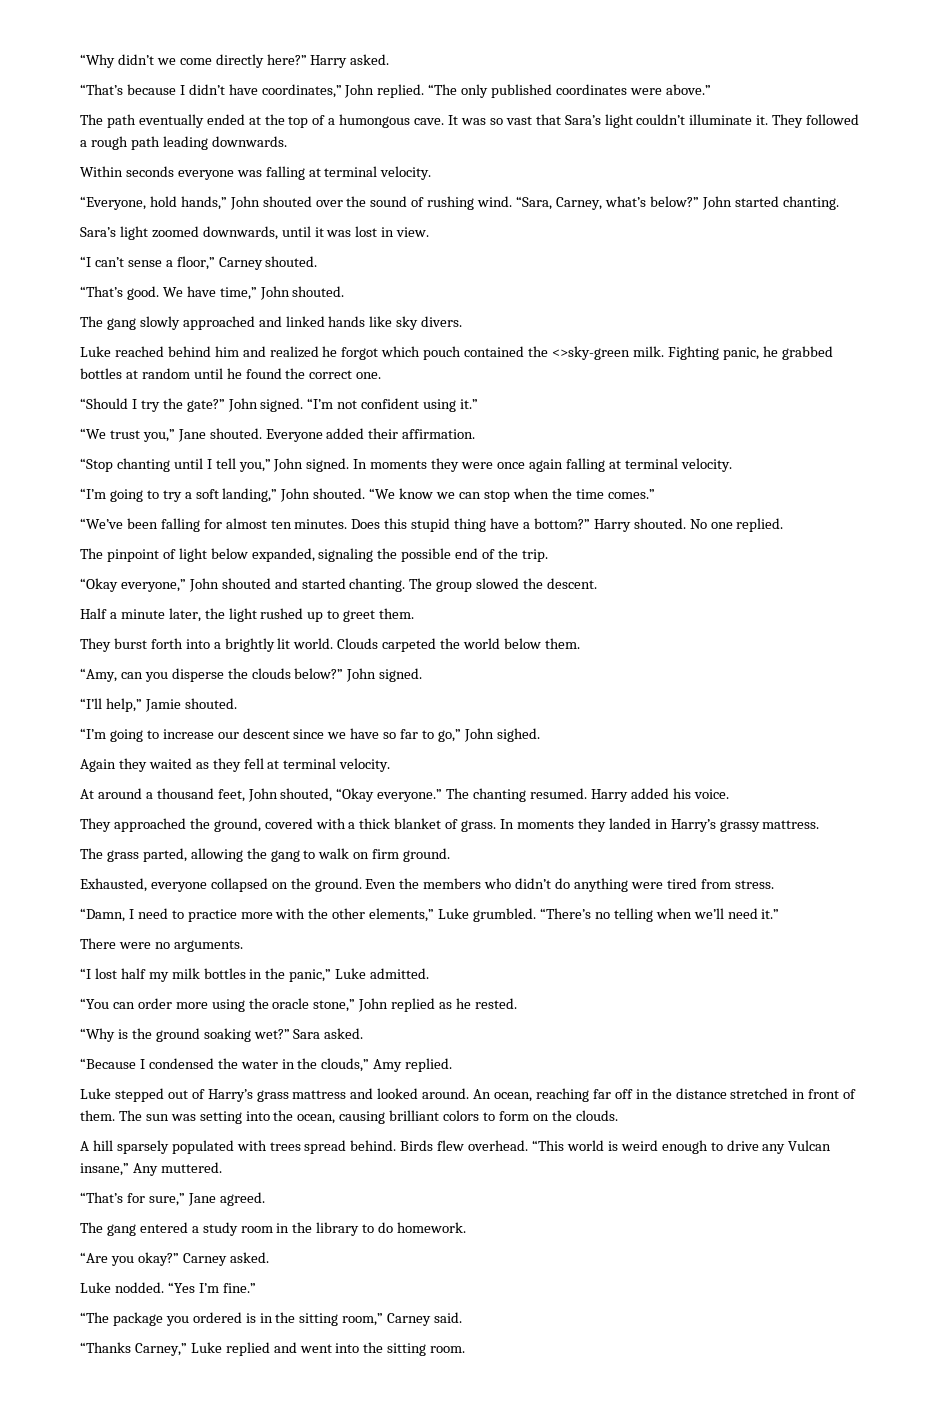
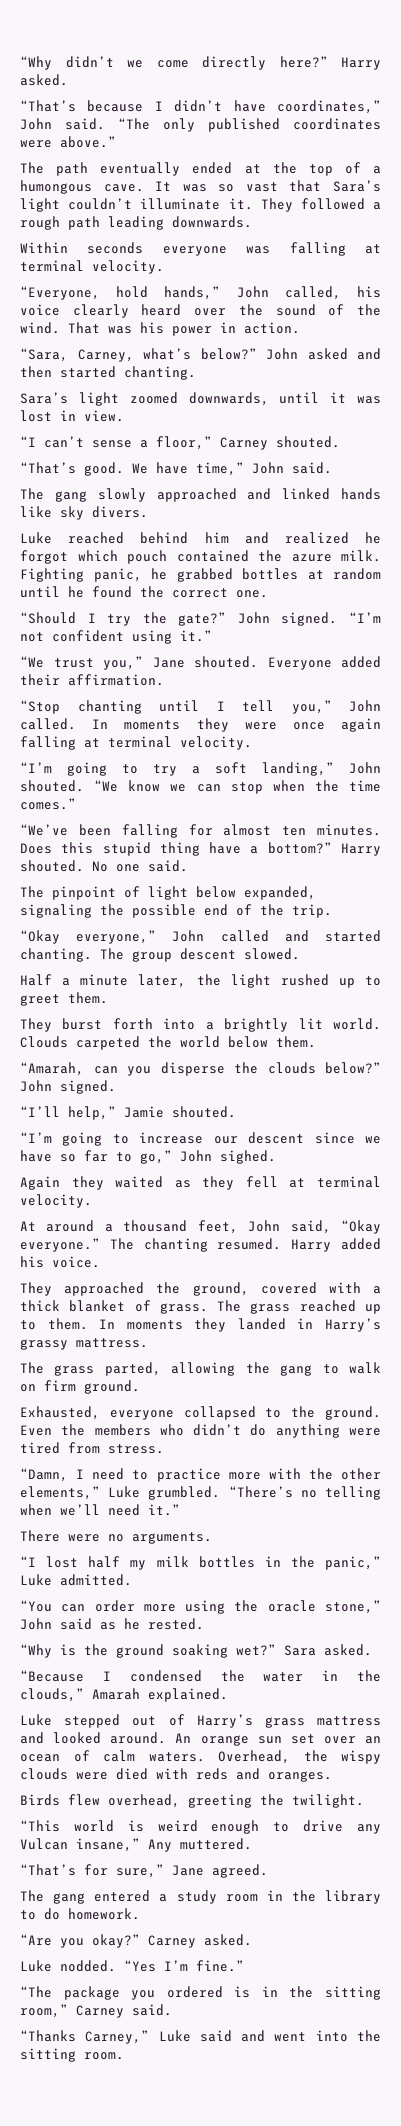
- “That’s because I didn’t have coordinates,” John replied.
+ “That’s because I didn’t have coordinates,” John said.
- “Everyone, hold hands,” John shouted over the sound of rushing wind. “Sara, Carney, what’s below?”
+ “Everyone, hold hands,” John called, his voice clearly heard over the sound of the wind. That was his power in action.
+ “Sara, Carney, what’s below?”
- John started chanting.
+ John asked and then started chanting.
- We have time,” John shouted.
+ We have time,” John said.
- Luke reached behind him and realized he forgot which pouch contained the <>sky-green milk.
+ Luke reached behind him and realized he forgot which pouch contained the azure milk.
- “Stop chanting until I tell you,” John signed.
+ “Stop chanting until I tell you,” John called.
- No one replied.
+ No one said.
- “Okay everyone,” John shouted and started chanting.
+ “Okay everyone,” John called and started chanting.
- The group slowed the descent.
+ The group descent slowed.
- “Amy, can you disperse the clouds below?”
+ “Amarah, can you disperse the clouds below?”
- At around a thousand feet, John shouted, “Okay everyone.”
+ At around a thousand feet, John said, “Okay everyone.”
+ The grass reached up to them.
- Exhausted, everyone collapsed on the ground.
+ Exhausted, everyone collapsed to the ground.
- “You can order more using the oracle stone,” John replied as he rested.
+ “You can order more using the oracle stone,” John said as he rested.
- “Because I condensed the water in the clouds,” Amy replied.
+ “Because I condensed the water in the clouds,” Amarah explained.
- An ocean, reaching far off in the distance stretched in front of them. The sun was setting into the ocean, causing brilliant colors to form on the clouds.
- A hill sparsely populated with trees spread behind. Birds flew overhead. “This world is weird enough to drive any Vulcan insane,” Any muttered.
+ An orange sun set over an ocean of calm waters. Overhead, the wispy clouds were died with reds and oranges.
+ Birds flew overhead, greeting the twilight.
+ “This world is weird enough to drive any Vulcan insane,” Any muttered.
- “Thanks Carney,” Luke replied and went into the sitting room.
+ “Thanks Carney,” Luke said and went into the sitting room.

